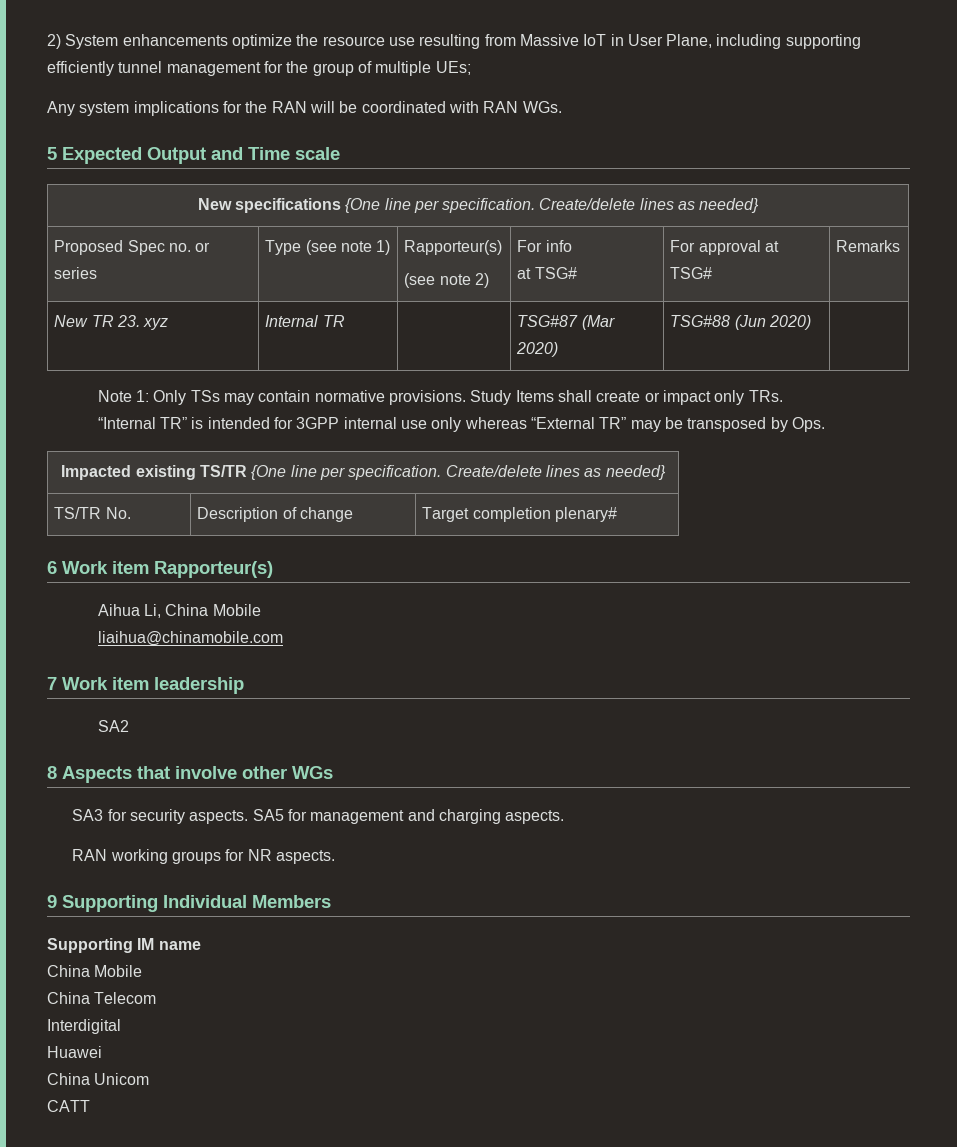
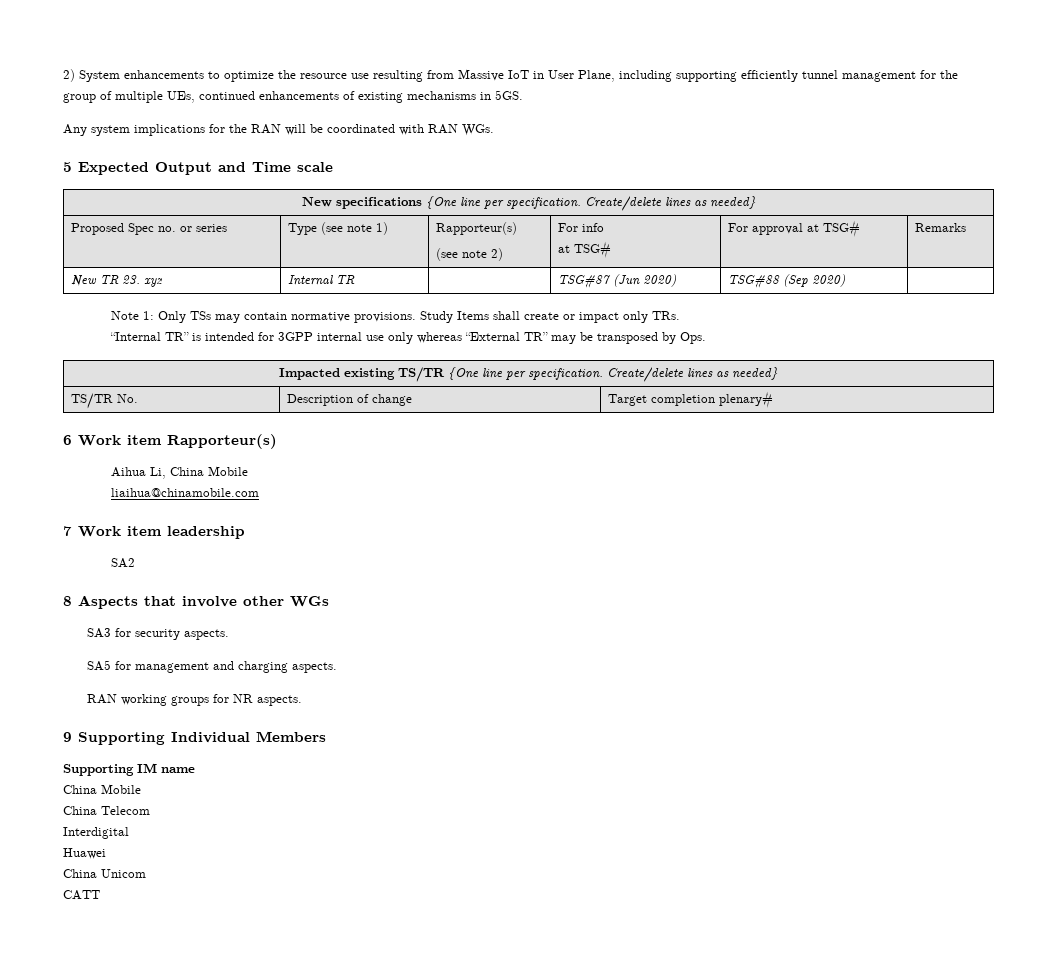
- 2) System enhancements optimize the resource use resulting from Massive IoT in User Plane, including supporting efficiently tunnel management for the group of multiple UEs;
+ 2) System enhancements to optimize the resource use resulting from Massive IoT in User Plane, including supporting efficiently tunnel management for the group of multiple UEs, continued enhancements of existing mechanisms in 5GS.
- New TR 23. xyz | Internal TR | | TSG#87 (Mar 2020) | TSG#88 (Jun 2020) |
+ New TR 23. xyz | Internal TR | | TSG#87 (Jun 2020) | TSG#88 (Sep 2020) |
- SA3 for security aspects. SA5 for management and charging aspects.
+ SA3 for security aspects.
+ SA5 for management and charging aspects.

